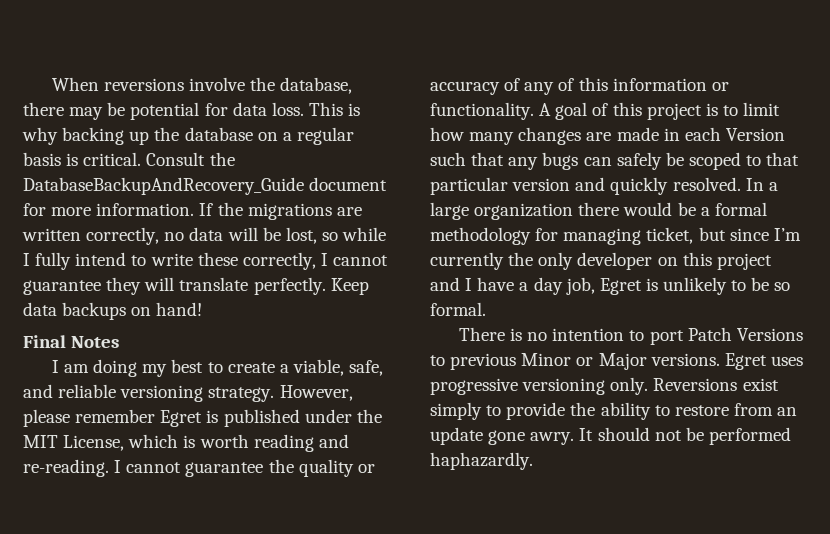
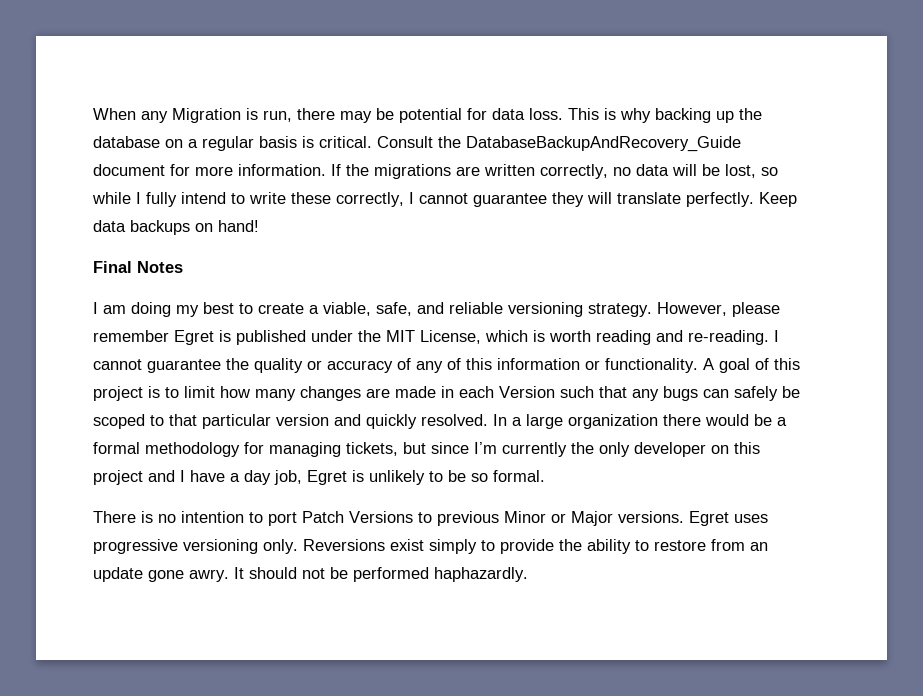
- When reversions involve the database, there may be potential for data loss.
+ When any Migration is run, there may be potential for data loss.
- In a large organization there would be a formal methodology for managing ticket, but since I’m currently the only developer on this project and I have a day job, Egret is unlikely to be so formal.
+ In a large organization there would be a formal methodology for managing tickets, but since I’m currently the only developer on this project and I have a day job, Egret is unlikely to be so formal.

